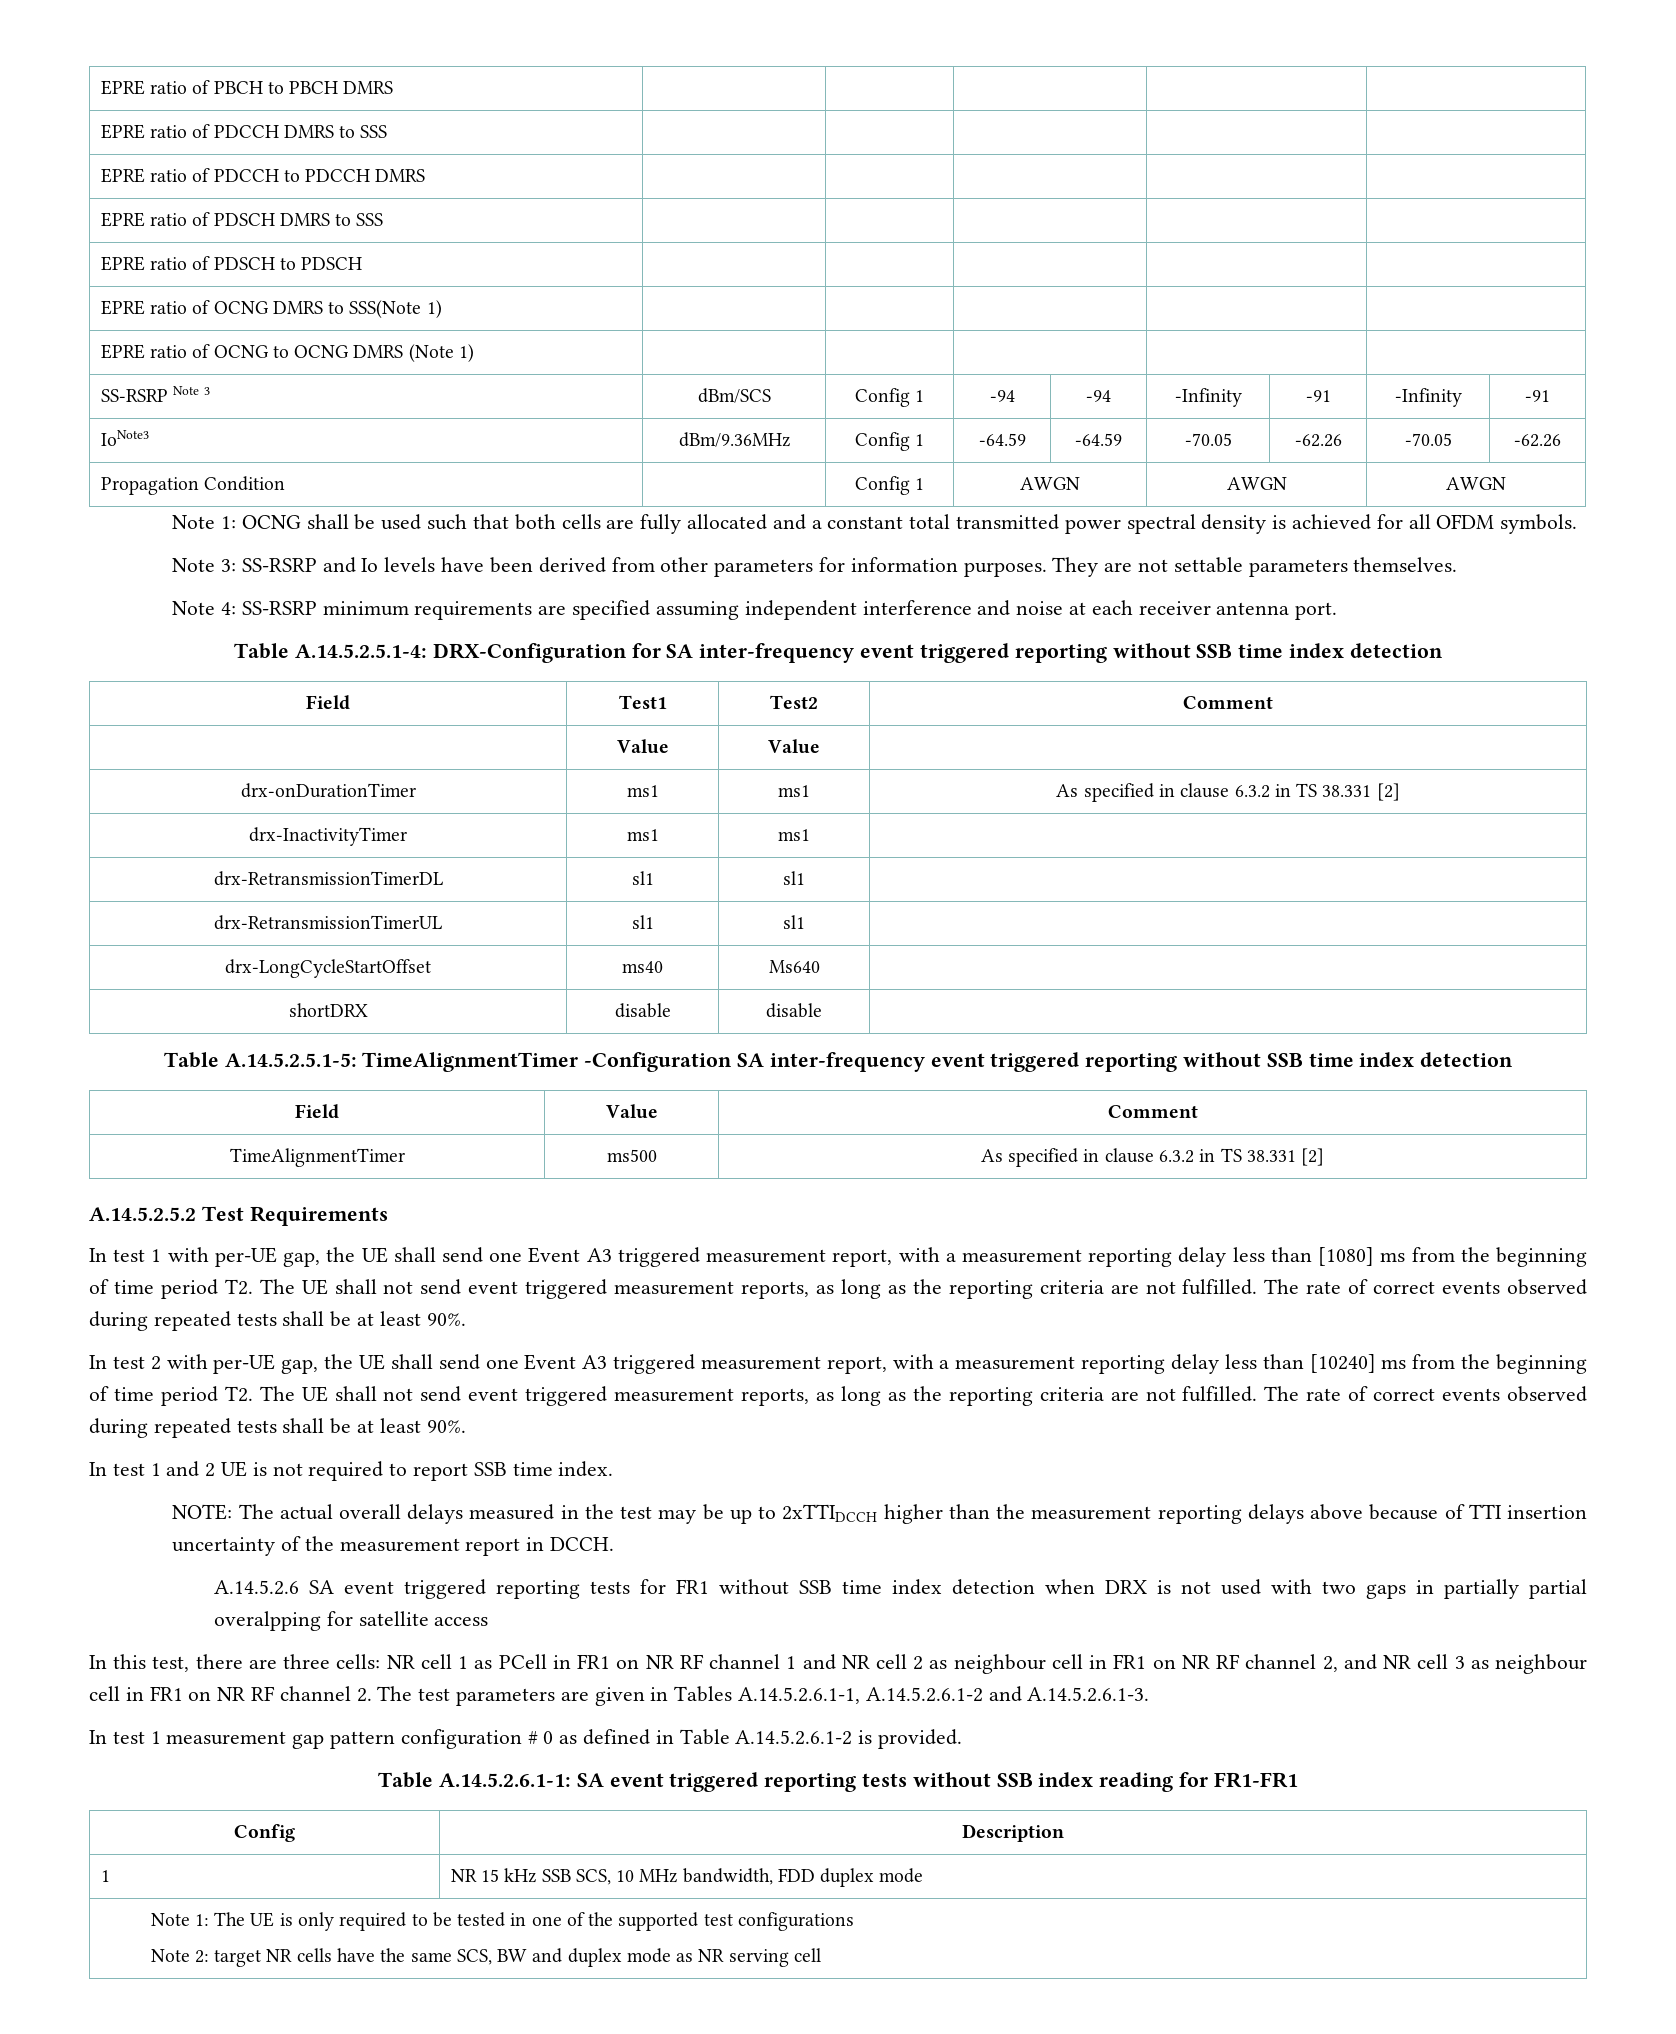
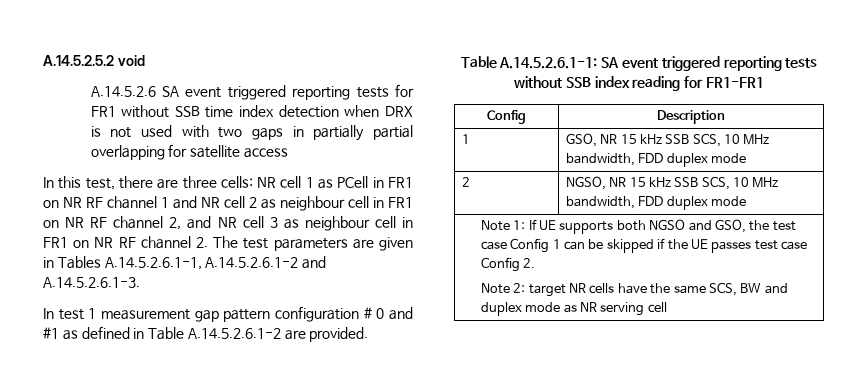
- EPRE ratio of PBCH to PBCH DMRS | | | | |
- EPRE ratio of PDCCH DMRS to SSS | | | | |
- EPRE ratio of PDCCH to PDCCH DMRS | | | | |
- EPRE ratio of PDSCH DMRS to SSS | | | | |
- EPRE ratio of PDSCH to PDSCH | | | | |
- EPRE ratio of OCNG DMRS to SSS(Note 1) | | | | |
- EPRE ratio of OCNG to OCNG DMRS (Note 1) | | | | |
- SS-RSRP Note 3 | dBm/SCS | Config 1 | -94 | -94 | -Infinity | -91 | -Infinity | -91
- IoNote3 | dBm/9.36MHz | Config 1 | -64.59 | -64.59 | -70.05 | -62.26 | -70.05 | -62.26
- Propagation Condition | | Config 1 | AWGN | AWGN | AWGN
- Note 1: OCNG shall be used such that both cells are fully allocated and a constant total transmitted power spectral density is achieved for all OFDM symbols.
- Note 3: SS-RSRP and Io levels have been derived from other parameters for information purposes. They are not settable parameters themselves.
- Note 4: SS-RSRP minimum requirements are specified assuming independent interference and noise at each receiver antenna port.
- Table A.14.5.2.5.1-4: DRX-Configuration for SA inter-frequency event triggered reporting without SSB time index detection
- Field | Test1 | Test2 | Comment
- | Value | Value |
- drx-onDurationTimer | ms1 | ms1 | As specified in clause 6.3.2 in TS 38.331 [2]
- drx-InactivityTimer | ms1 | ms1 |
- drx-RetransmissionTimerDL | sl1 | sl1 |
- drx-RetransmissionTimerUL | sl1 | sl1 |
- drx-LongCycleStartOffset | ms40 | Ms640 |
- shortDRX | disable | disable |
- Table A.14.5.2.5.1-5: TimeAlignmentTimer -Configuration SA inter-frequency event triggered reporting without SSB time index detection
- Field | Value | Comment
- TimeAlignmentTimer | ms500 | As specified in clause 6.3.2 in TS 38.331 [2]
- A.14.5.2.5.2 Test Requirements
- In test 1 with per-UE gap, the UE shall send one Event A3 triggered measurement report, with a measurement reporting delay less than [1080] ms from the beginning of time period T2. The UE shall not send event triggered measurement reports, as long as the reporting criteria are not fulfilled. The rate of correct events observed during repeated tests shall be at least 90%.
- In test 2 with per-UE gap, the UE shall send one Event A3 triggered measurement report, with a measurement reporting delay less than [10240] ms from the beginning of time period T2. The UE shall not send event triggered measurement reports, as long as the reporting criteria are not fulfilled. The rate of correct events observed during repeated tests shall be at least 90%.
- In test 1 and 2 UE is not required to report SSB time index.
- NOTE: The actual overall delays measured in the test may be up to 2xTTIDCCH higher than the measurement reporting delays above because of TTI insertion uncertainty of the measurement report in DCCH.
+ A.14.5.2.5.2 void
- A.14.5.2.6 SA event triggered reporting tests for FR1 without SSB time index detection when DRX is not used with two gaps in partially partial overalpping for satellite access
+ A.14.5.2.6 SA event triggered reporting tests for FR1 without SSB time index detection when DRX is not used with two gaps in partially partial overlapping for satellite access
- In test 1 measurement gap pattern configuration # 0 as defined in Table A.14.5.2.6.1-2 is provided.
+ In test 1 measurement gap pattern configuration # 0 and #1 as defined in Table A.14.5.2.6.1-2 are provided.
- 1 | NR 15 kHz SSB SCS, 10 MHz bandwidth, FDD duplex mode
+ 1 | GSO, NR 15 kHz SSB SCS, 10 MHz bandwidth, FDD duplex mode
+ 2 | NGSO, NR 15 kHz SSB SCS, 10 MHz bandwidth, FDD duplex mode
- Note 1: The UE is only required to be tested in one of the supported test configurations
+ Note 1: If UE supports both NGSO and GSO, the test case Config 1 can be skipped if the UE passes test case Config 2.

